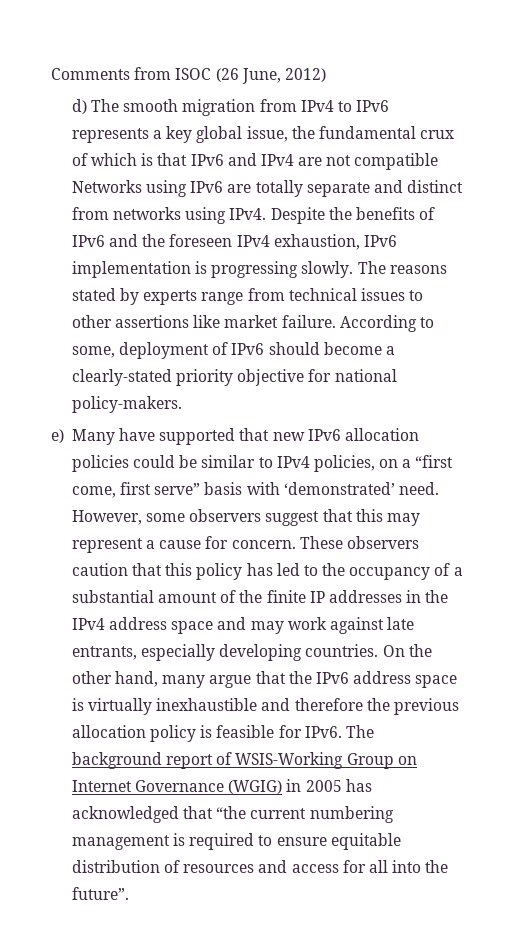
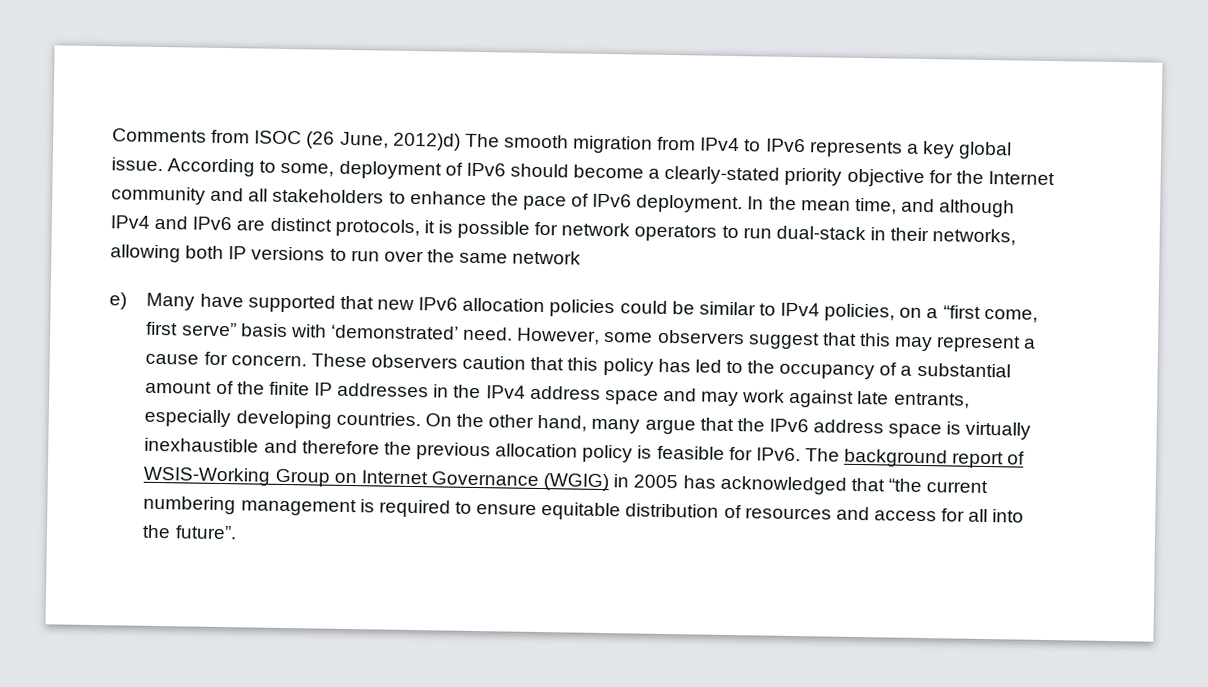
- Comments from ISOC (26 June, 2012)
- d) The smooth migration from IPv4 to IPv6 represents a key global issue, the fundamental crux of which is that IPv6 and IPv4 are not compatible Networks using IPv6 are totally separate and distinct from networks using IPv4. Despite the benefits of IPv6 and the foreseen IPv4 exhaustion, IPv6 implementation is progressing slowly. The reasons stated by experts range from technical issues to other assertions like market failure.
+ Comments from ISOC (26 June, 2012)d) The smooth migration from IPv4 to IPv6 represents a key global issue.
- According to some, deployment of IPv6 should become a clearly-stated priority objective for national policy-makers.
+ According to some, deployment of IPv6 should become a clearly-stated priority objective for the Internet community and all stakeholders to enhance the pace of IPv6 deployment. In the mean time, and although IPv4 and IPv6 are distinct protocols, it is possible for network operators to run dual-stack in their networks, allowing both IP versions to run over the same network

